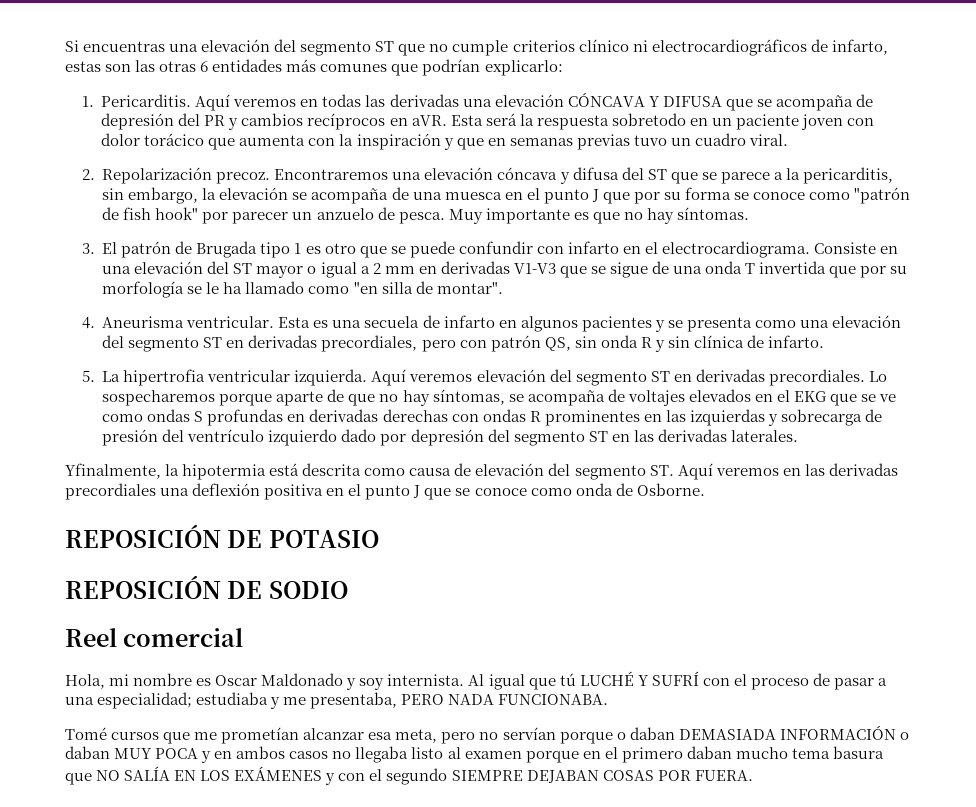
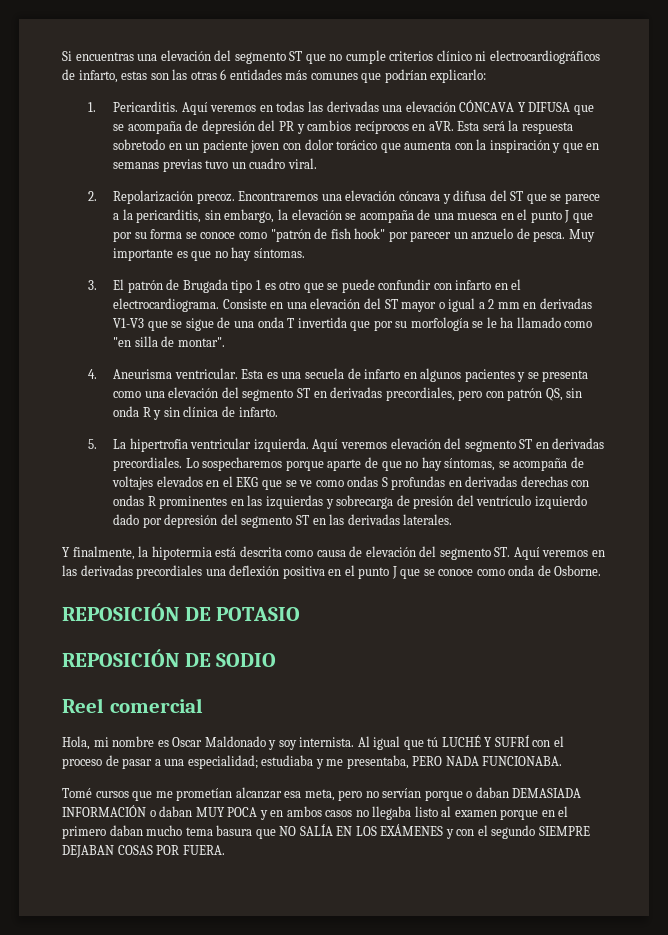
- Yfinalmente, la hipotermia está descrita como causa de elevación del segmento ST. Aquí veremos en las derivadas precordiales una deflexión positiva en el punto J que se conoce como onda de Osborne.
+ Y finalmente, la hipotermia está descrita como causa de elevación del segmento ST. Aquí veremos en las derivadas precordiales una deflexión positiva en el punto J que se conoce como onda de Osborne.

